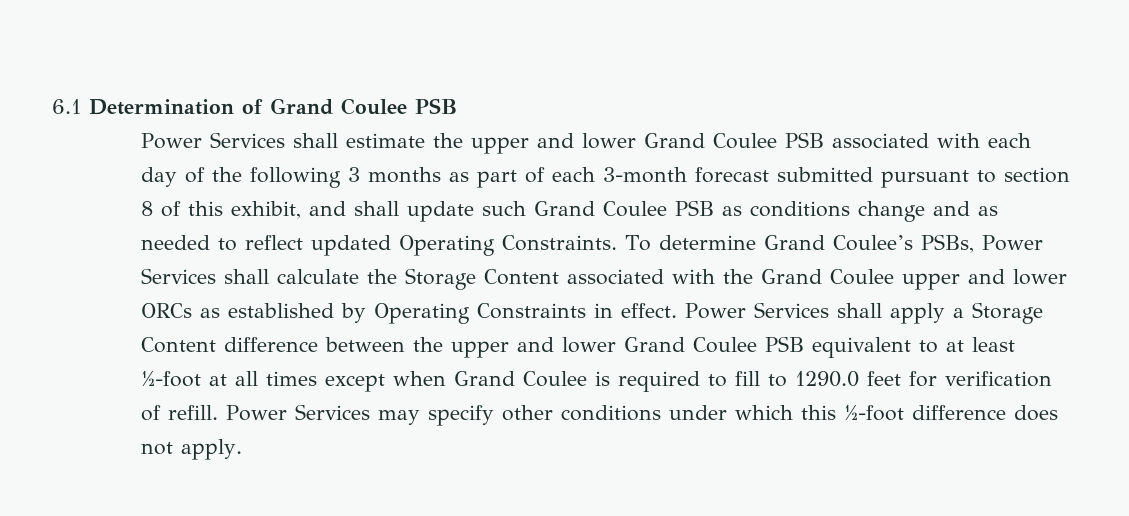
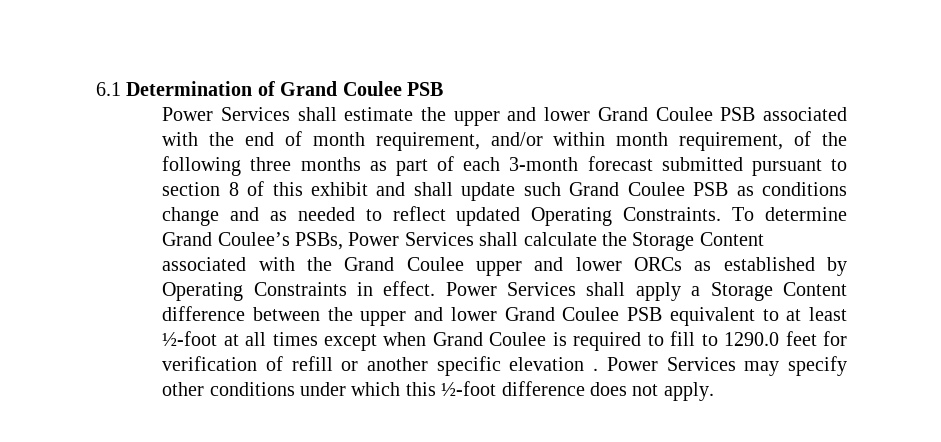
- Power Services shall estimate the upper and lower Grand Coulee PSB associated with each day of the following 3 months as part of each 3-month forecast submitted pursuant to section 8 of this exhibit, and shall update such Grand Coulee PSB as conditions change and as needed to reflect updated Operating Constraints.
+ Power Services shall estimate the upper and lower Grand Coulee PSB associated with the end of month requirement, and/or within month requirement, of the following three months as part of each 3-month forecast submitted pursuant to section 8 of this exhibit and shall update such Grand Coulee PSB as conditions change and as needed to reflect updated Operating Constraints.
- Power Services shall apply a Storage Content difference between the upper and lower Grand Coulee PSB equivalent to at least ½-foot at all times except when Grand Coulee is required to fill to 1290.0 feet for verification of refill.
+ Power Services shall apply a Storage Content difference between the upper and lower Grand Coulee PSB equivalent to at least ½-foot at all times except when Grand Coulee is required to fill to 1290.0 feet for verification of refill or another specific elevation .

